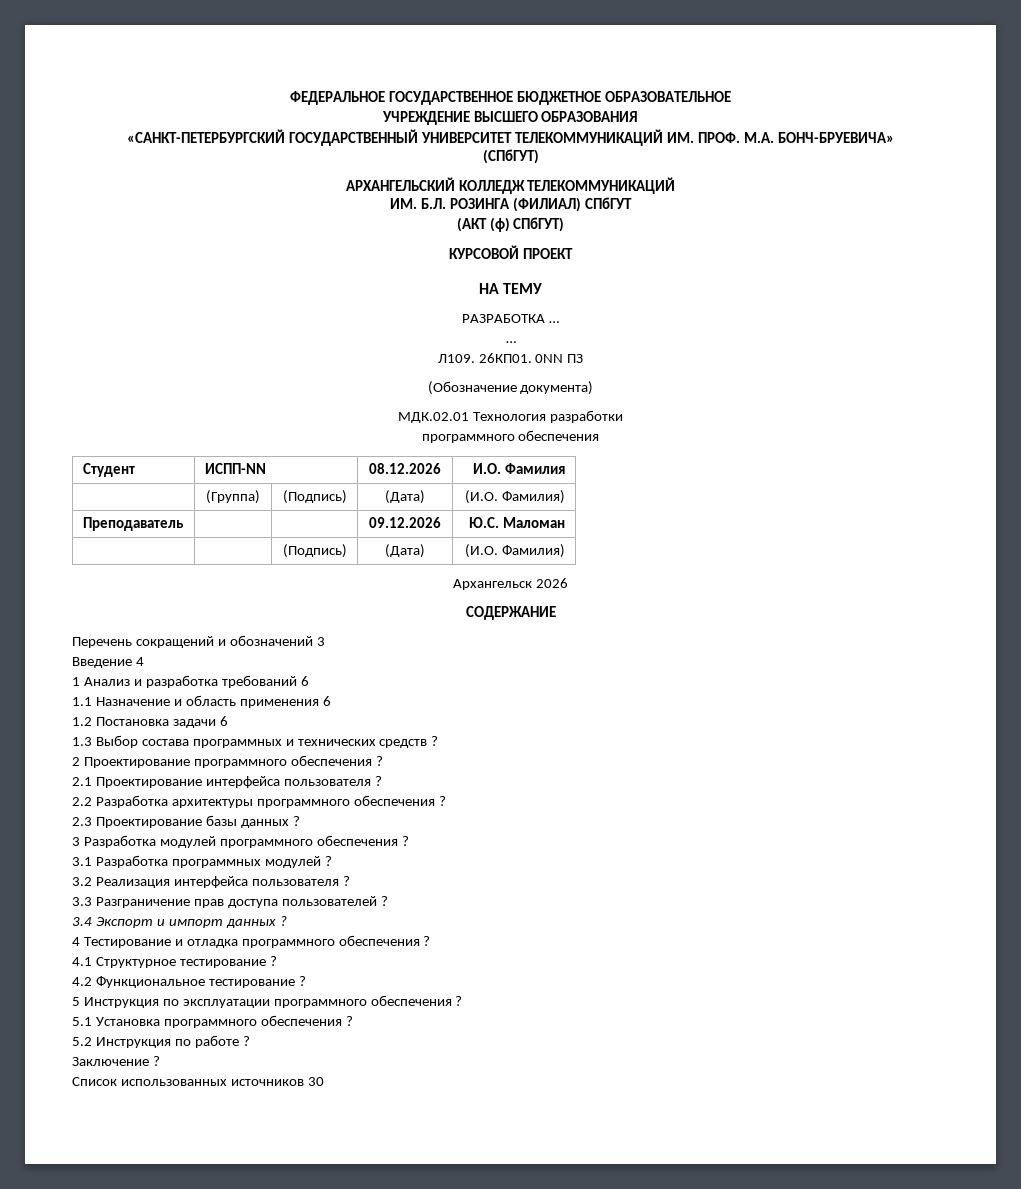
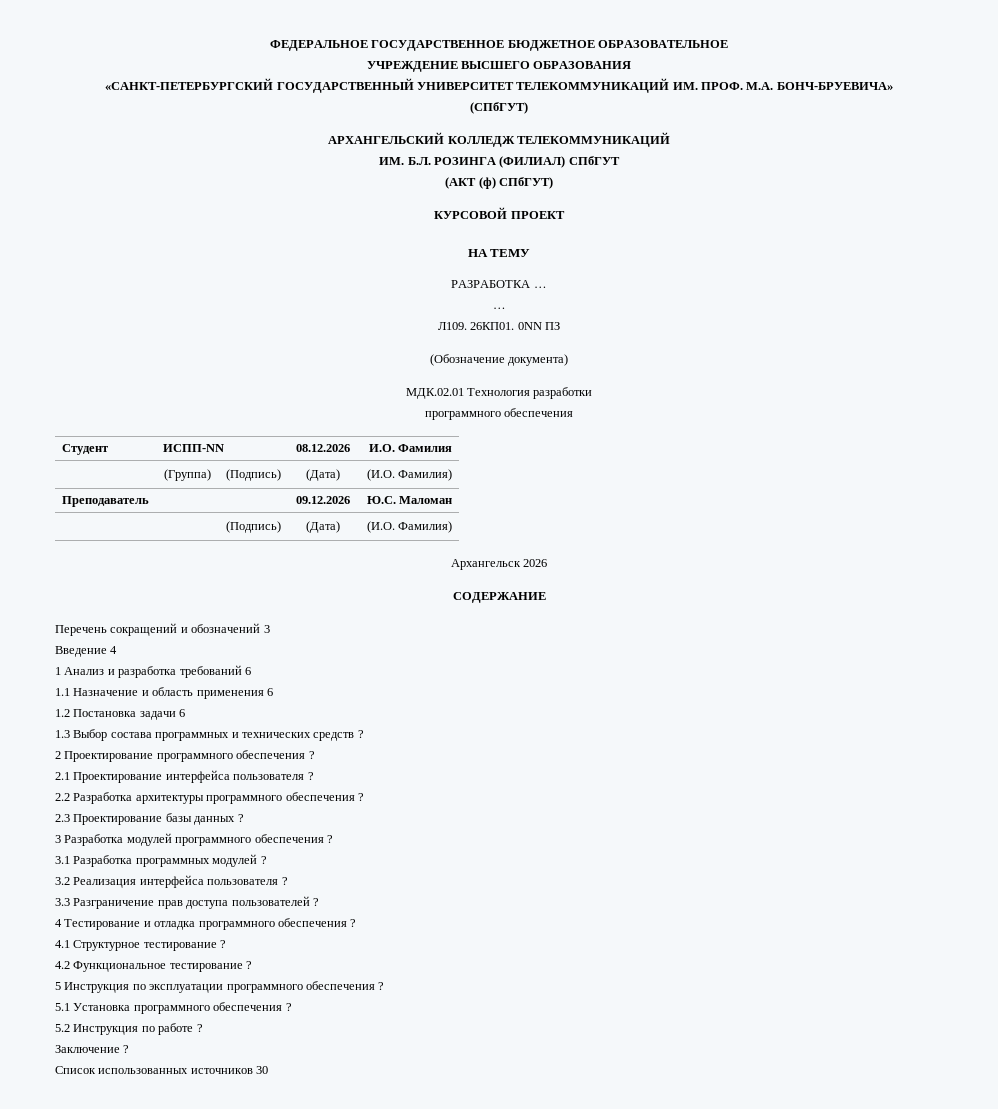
- 3.4 Экспорт и импорт данных ?

